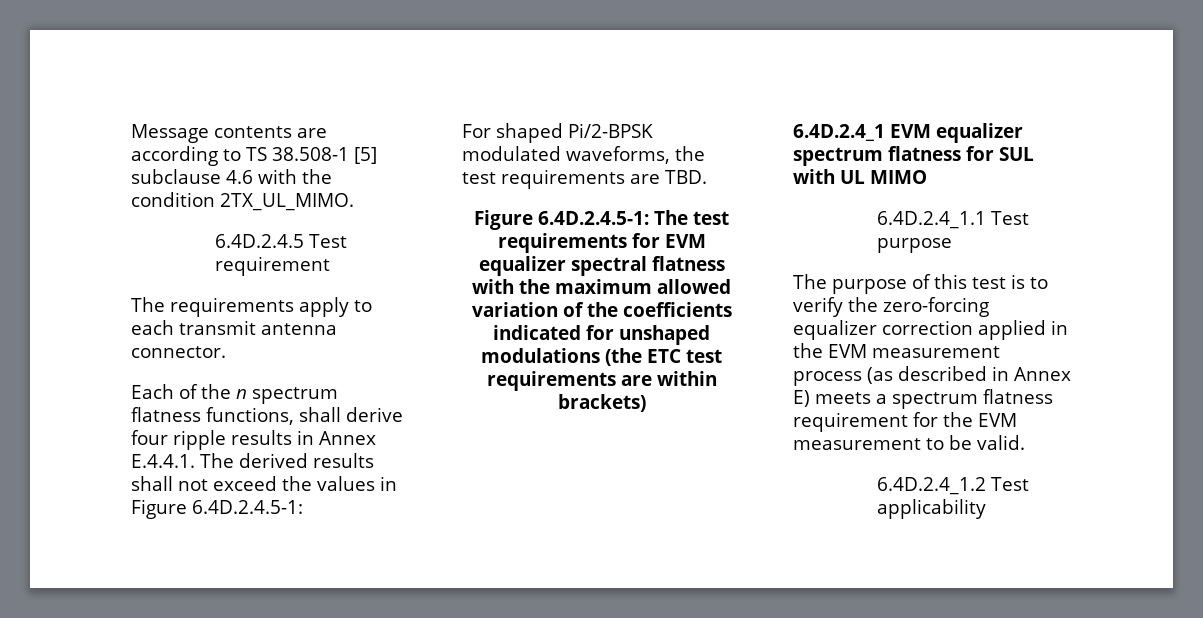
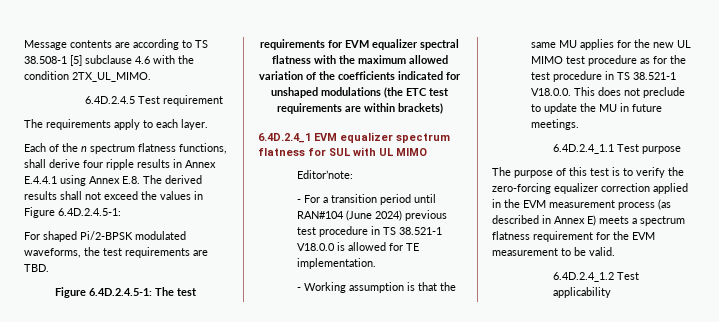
- The requirements apply to each transmit antenna connector.
+ The requirements apply to each layer.
- Each of the n spectrum flatness functions, shall derive four ripple results in Annex E.4.4.1. The derived results shall not exceed the values in Figure 6.4D.2.4.5-1:
+ Each of the n spectrum flatness functions, shall derive four ripple results in Annex E.4.4.1 using Annex E.8. The derived results shall not exceed the values in Figure 6.4D.2.4.5-1:
+ Editor’note:
+ - For a transition period until RAN#104 (June 2024) previous test procedure in TS 38.521-1 V18.0.0 is allowed for TE implementation.
+ - Working assumption is that the same MU applies for the new UL MIMO test procedure as for the test procedure in TS 38.521-1 V18.0.0. This does not preclude to update the MU in future meetings.

